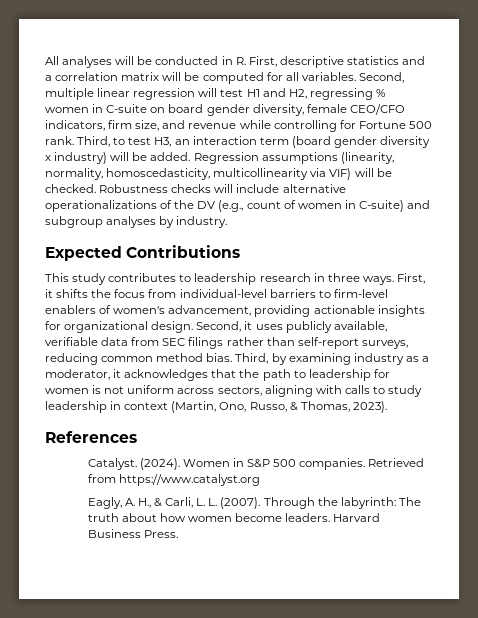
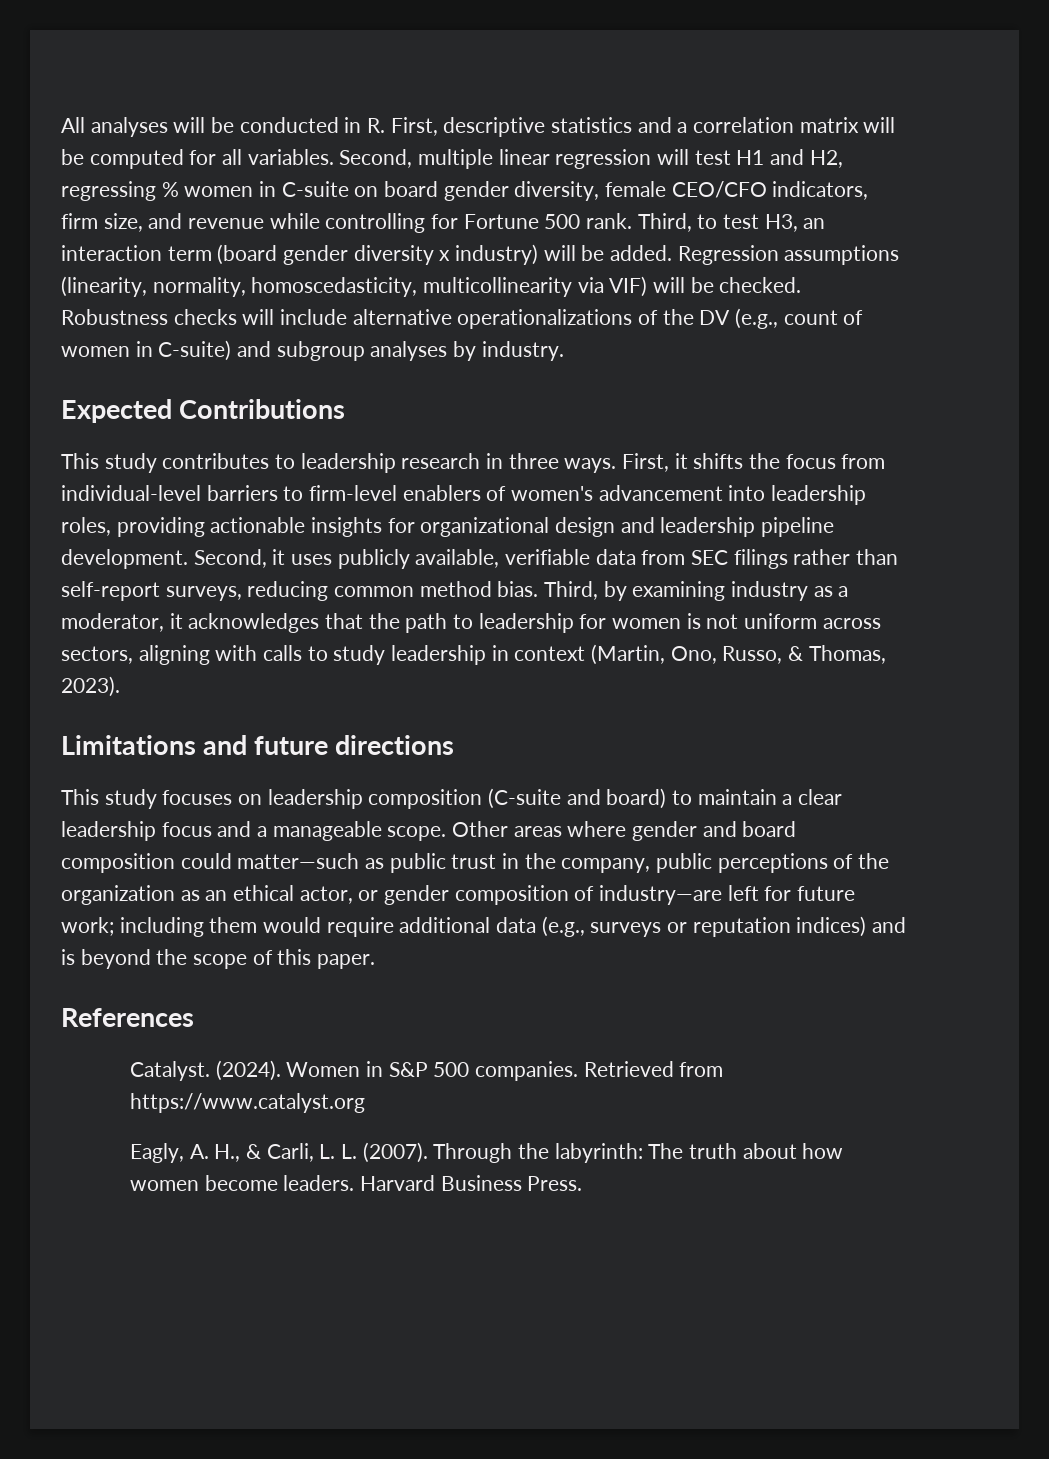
- First, it shifts the focus from individual-level barriers to firm-level enablers of women's advancement, providing actionable insights for organizational design.
+ First, it shifts the focus from individual-level barriers to firm-level enablers of women's advancement into leadership roles, providing actionable insights for organizational design and leadership pipeline development.
+ Limitations and future directions
+ This study focuses on leadership composition (C-suite and board) to maintain a clear leadership focus and a manageable scope. Other areas where gender and board composition could matter—such as public trust in the company, public perceptions of the organization as an ethical actor, or gender composition of industry—are left for future work; including them would require additional data (e.g., surveys or reputation indices) and is beyond the scope of this paper.

